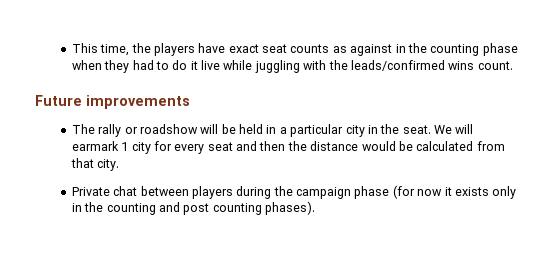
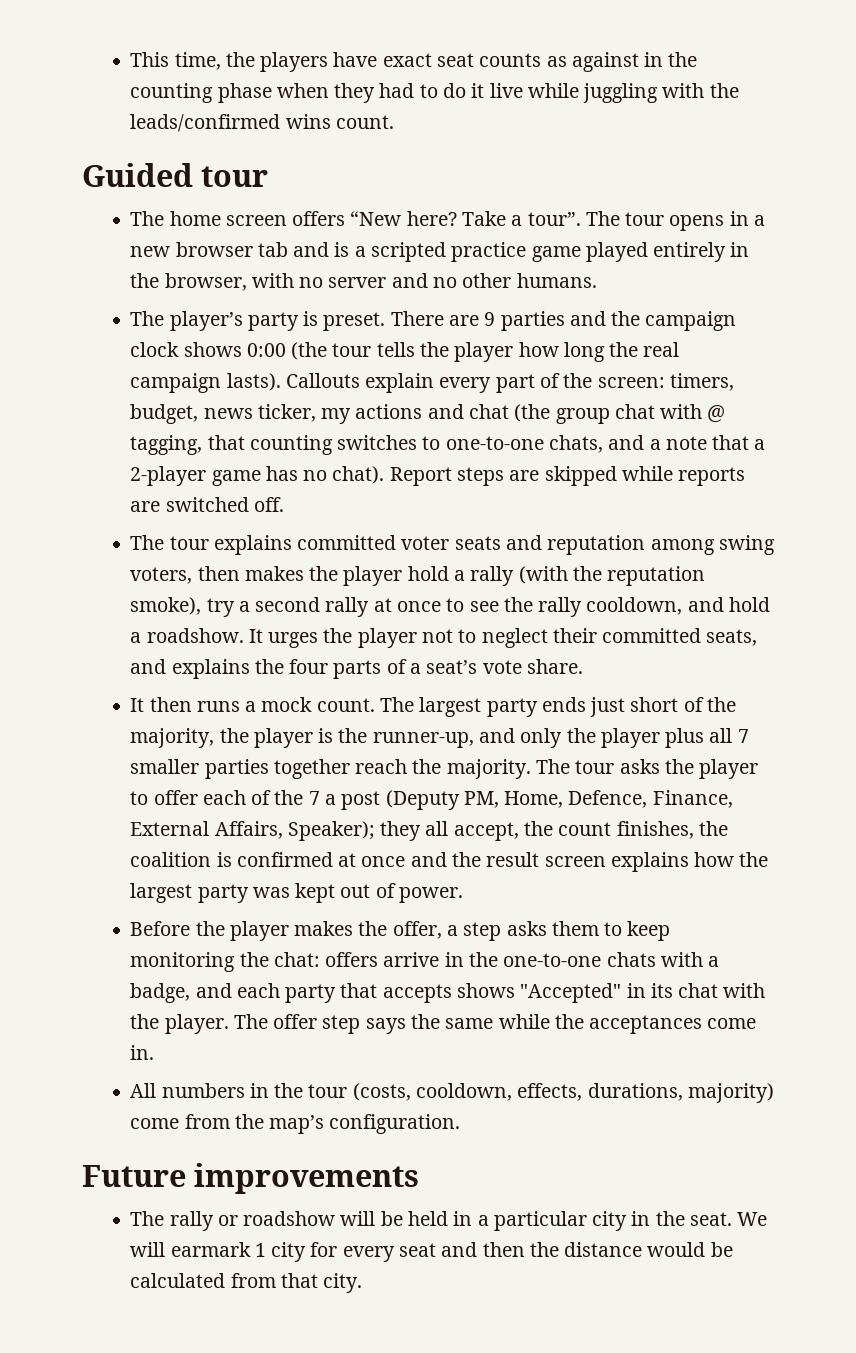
+ Guided tour
+ The home screen offers “New here? Take a tour”. The tour opens in a new browser tab and is a scripted practice game played entirely in the browser, with no server and no other humans.
+ The player’s party is preset. There are 9 parties and the campaign clock shows 0:00 (the tour tells the player how long the real campaign lasts). Callouts explain every part of the screen: timers, budget, news ticker, my actions and chat (the group chat with @ tagging, that counting switches to one-to-one chats, and a note that a 2-player game has no chat). Report steps are skipped while reports are switched off.
+ The tour explains committed voter seats and reputation among swing voters, then makes the player hold a rally (with the reputation smoke), try a second rally at once to see the rally cooldown, and hold a roadshow. It urges the player not to neglect their committed seats, and explains the four parts of a seat’s vote share.
+ It then runs a mock count. The largest party ends just short of the majority, the player is the runner-up, and only the player plus all 7 smaller parties together reach the majority. The tour asks the player to offer each of the 7 a post (Deputy PM, Home, Defence, Finance, External Affairs, Speaker); they all accept, the count finishes, the coalition is confirmed at once and the result screen explains how the largest party was kept out of power.
+ Before the player makes the offer, a step asks them to keep monitoring the chat: offers arrive in the one-to-one chats with a badge, and each party that accepts shows "Accepted" in its chat with the player. The offer step says the same while the acceptances come in.
+ All numbers in the tour (costs, cooldown, effects, durations, majority) come from the map’s configuration.
- Private chat between players during the campaign phase (for now it exists only in the counting and post counting phases).

